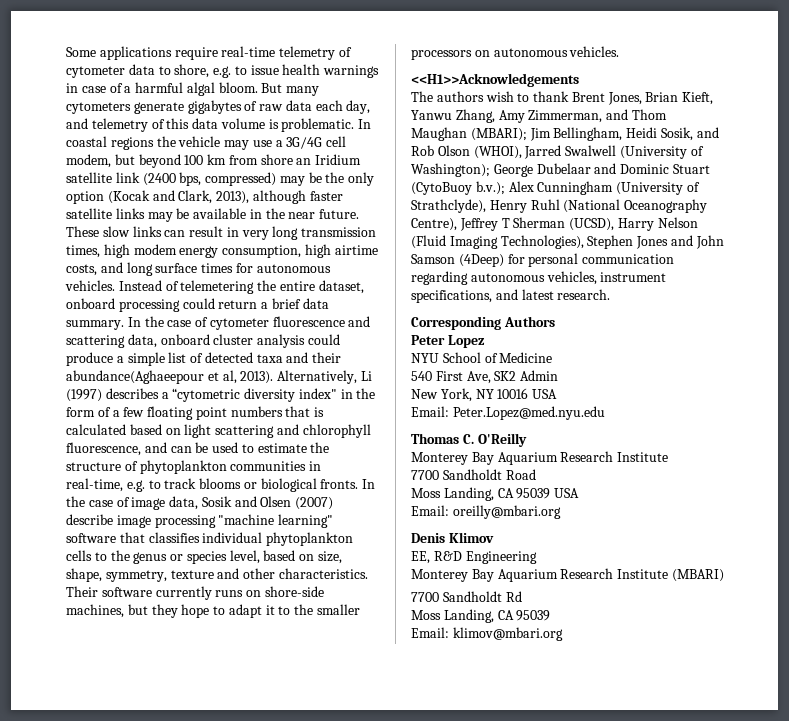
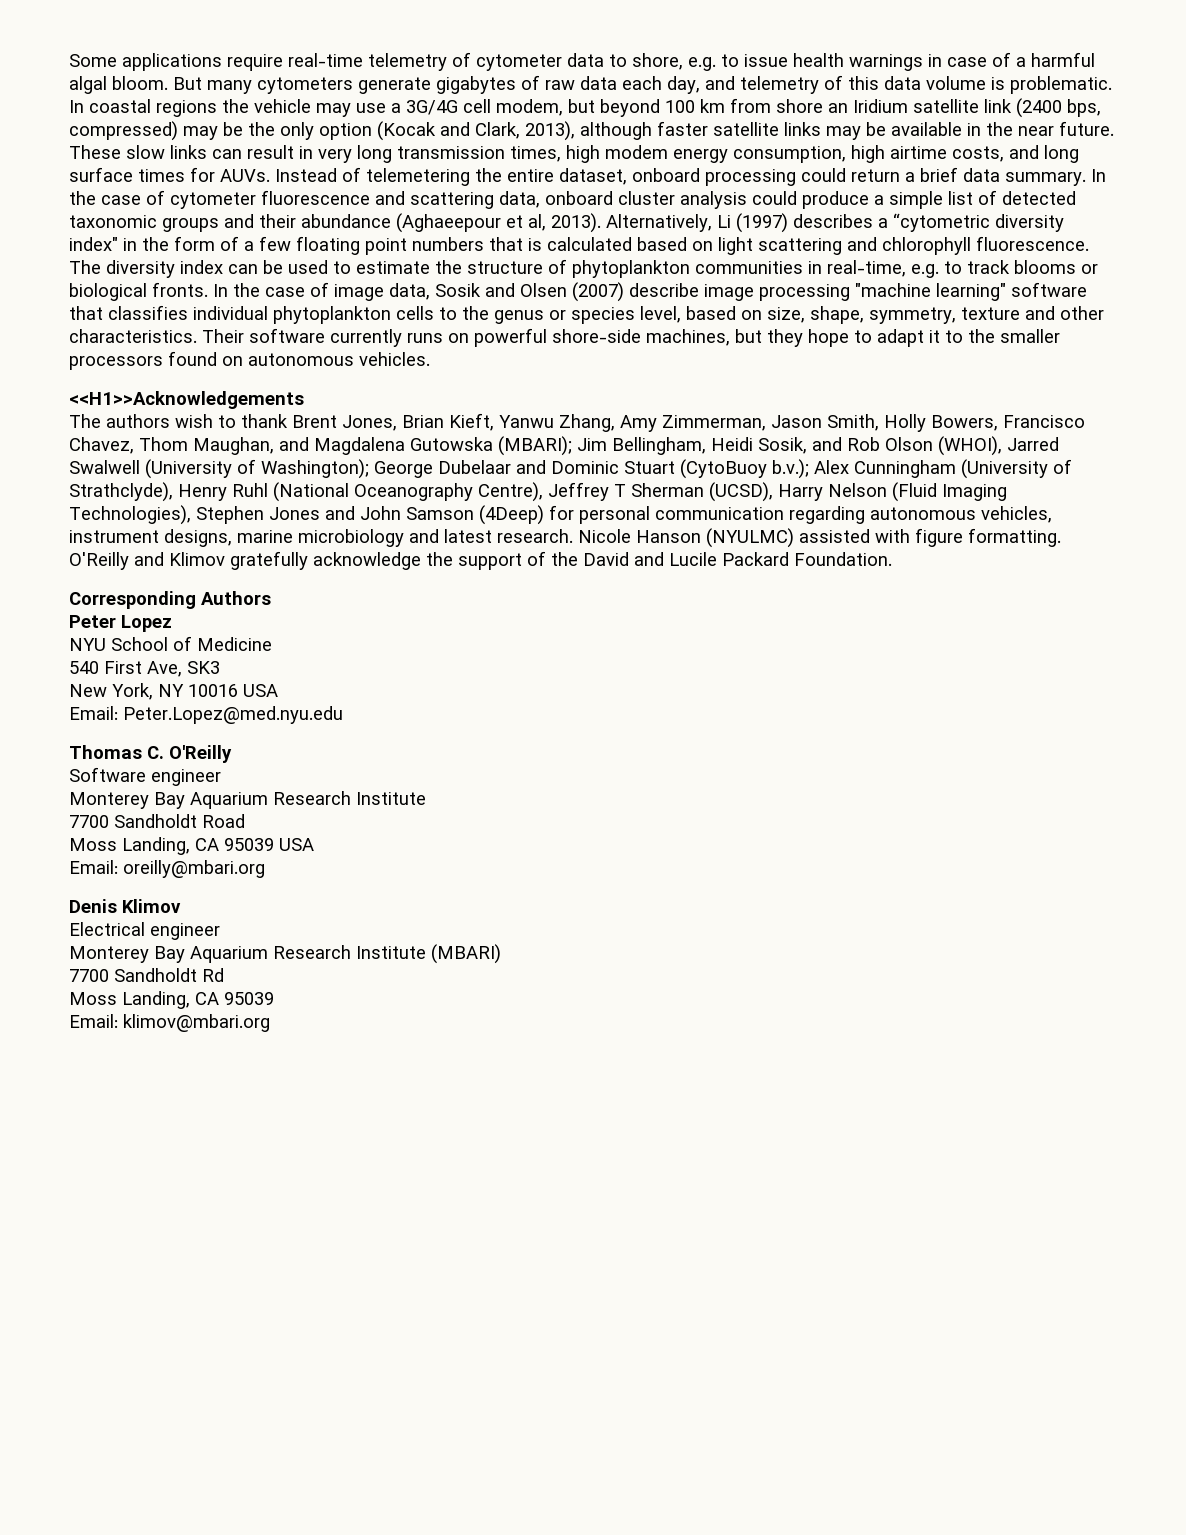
- These slow links can result in very long transmission times, high modem energy consumption, high airtime costs, and long surface times for autonomous vehicles.
+ These slow links can result in very long transmission times, high modem energy consumption, high airtime costs, and long surface times for AUVs.
- In the case of cytometer fluorescence and scattering data, onboard cluster analysis could produce a simple list of detected taxa and their abundance(Aghaeepour et al, 2013).
+ In the case of cytometer fluorescence and scattering data, onboard cluster analysis could produce a simple list of detected taxonomic groups and their abundance (Aghaeepour et al, 2013).
- Alternatively, Li (1997) describes a “cytometric diversity index" in the form of a few floating point numbers that is calculated based on light scattering and chlorophyll fluorescence, and can be used to estimate the structure of phytoplankton communities in real-time, e.g. to track blooms or biological fronts.
+ Alternatively, Li (1997) describes a “cytometric diversity index" in the form of a few floating point numbers that is calculated based on light scattering and chlorophyll fluorescence. The diversity index can be used to estimate the structure of phytoplankton communities in real-time, e.g. to track blooms or biological fronts.
- Their software currently runs on shore-side machines, but they hope to adapt it to the smaller processors on autonomous vehicles.
+ Their software currently runs on powerful shore-side machines, but they hope to adapt it to the smaller processors found on autonomous vehicles.
- The authors wish to thank Brent Jones, Brian Kieft, Yanwu Zhang, Amy Zimmerman, and Thom Maughan (MBARI);
+ The authors wish to thank Brent Jones, Brian Kieft, Yanwu Zhang, Amy Zimmerman, Jason Smith, Holly Bowers, Francisco Chavez, Thom Maughan, and Magdalena Gutowska (MBARI);
- Alex Cunningham (University of Strathclyde), Henry Ruhl (National Oceanography Centre), Jeffrey T Sherman (UCSD), Harry Nelson (Fluid Imaging Technologies), Stephen Jones and John Samson (4Deep) for personal communication regarding autonomous vehicles, instrument specifications, and latest research.
+ Alex Cunningham (University of Strathclyde), Henry Ruhl (National Oceanography Centre), Jeffrey T Sherman (UCSD), Harry Nelson (Fluid Imaging Technologies), Stephen Jones and John Samson (4Deep) for personal communication regarding autonomous vehicles, instrument designs, marine microbiology and latest research. Nicole Hanson (NYULMC) assisted with figure formatting. O'Reilly and Klimov gratefully acknowledge the support of the David and Lucile Packard Foundation.
- 540 First Ave, SK2 Admin
+ 540 First Ave, SK3
+ Software engineer
- EE, R&D Engineering
+ Electrical engineer

